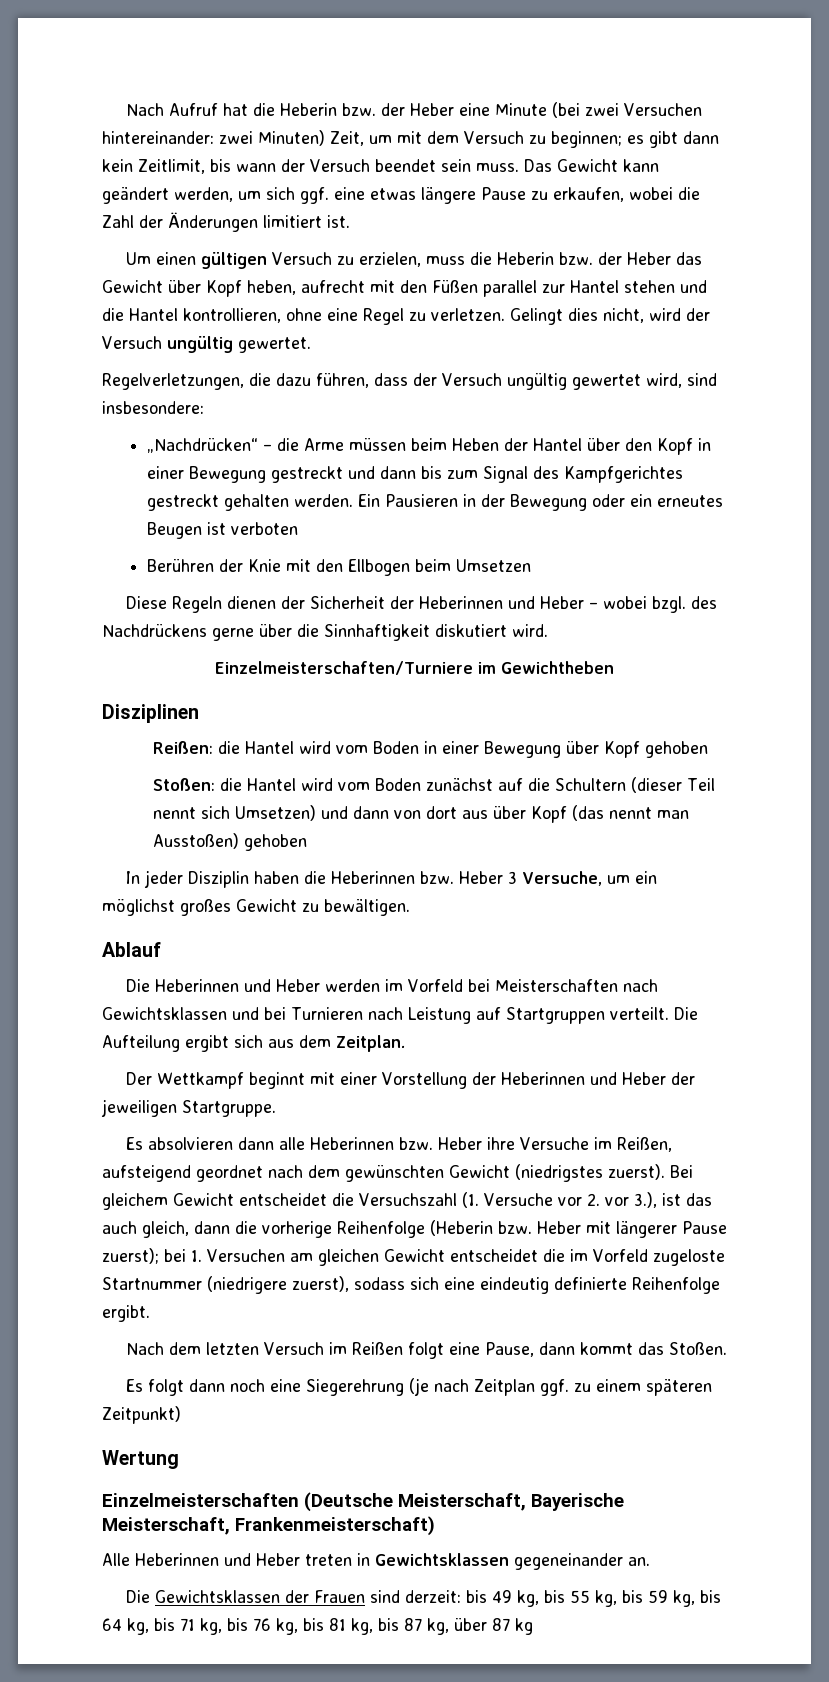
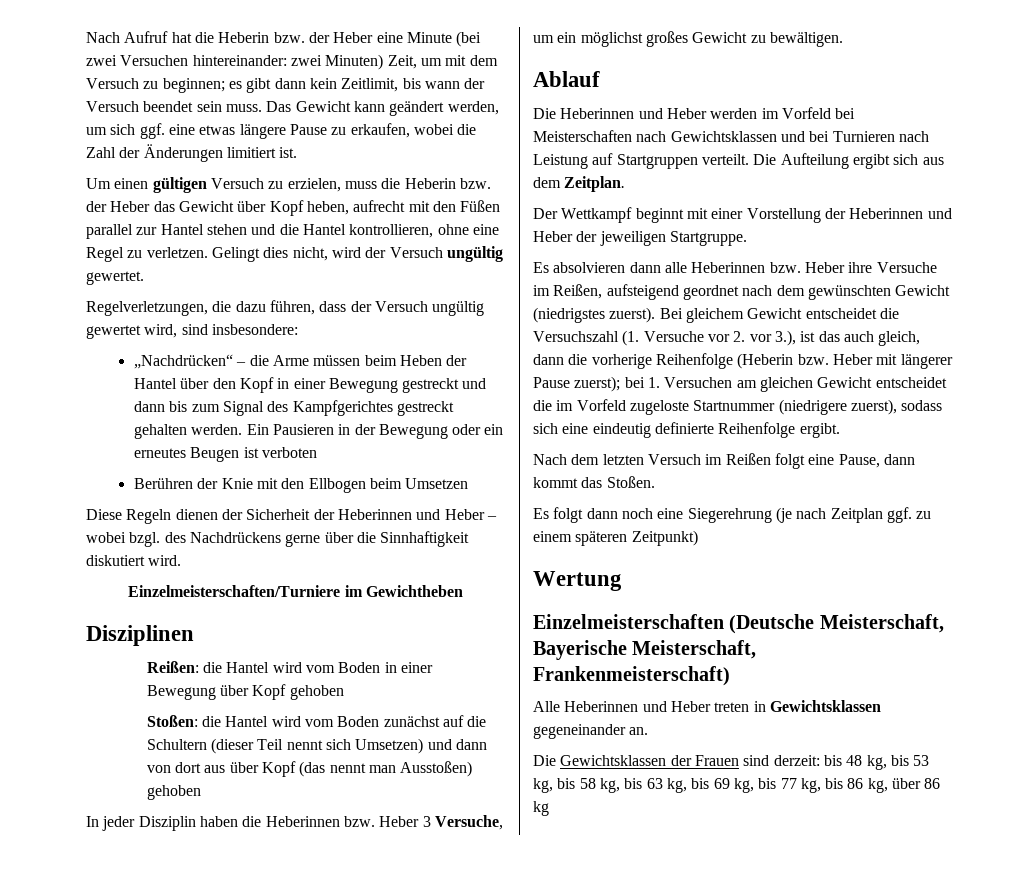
- Die Gewichtsklassen der Frauen sind derzeit: bis 49 kg, bis 55 kg, bis 59 kg, bis 64 kg, bis 71 kg, bis 76 kg, bis 81 kg, bis 87 kg, über 87 kg
+ Die Gewichtsklassen der Frauen sind derzeit: bis 48 kg, bis 53 kg, bis 58 kg, bis 63 kg, bis 69 kg, bis 77 kg, bis 86 kg, über 86 kg

